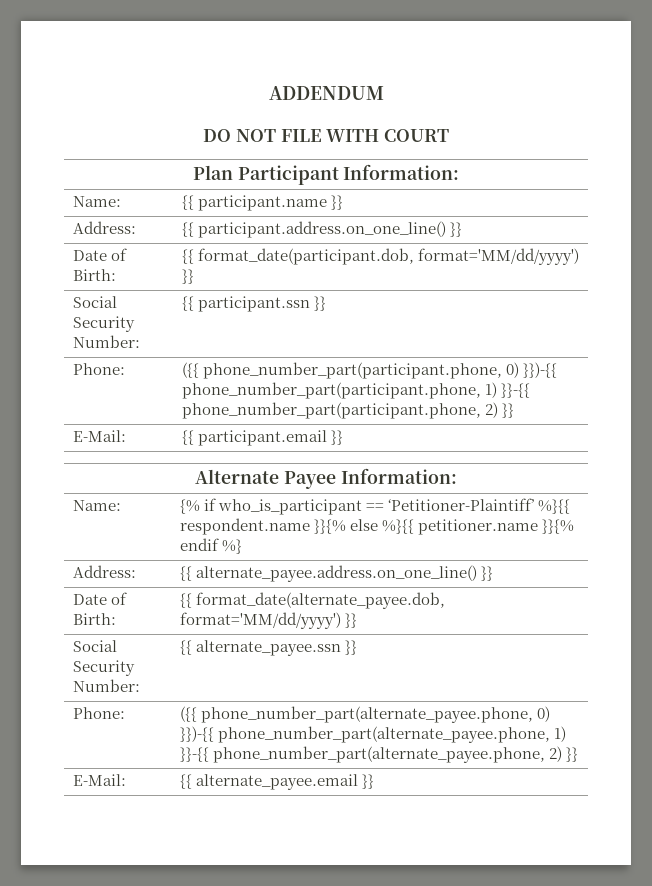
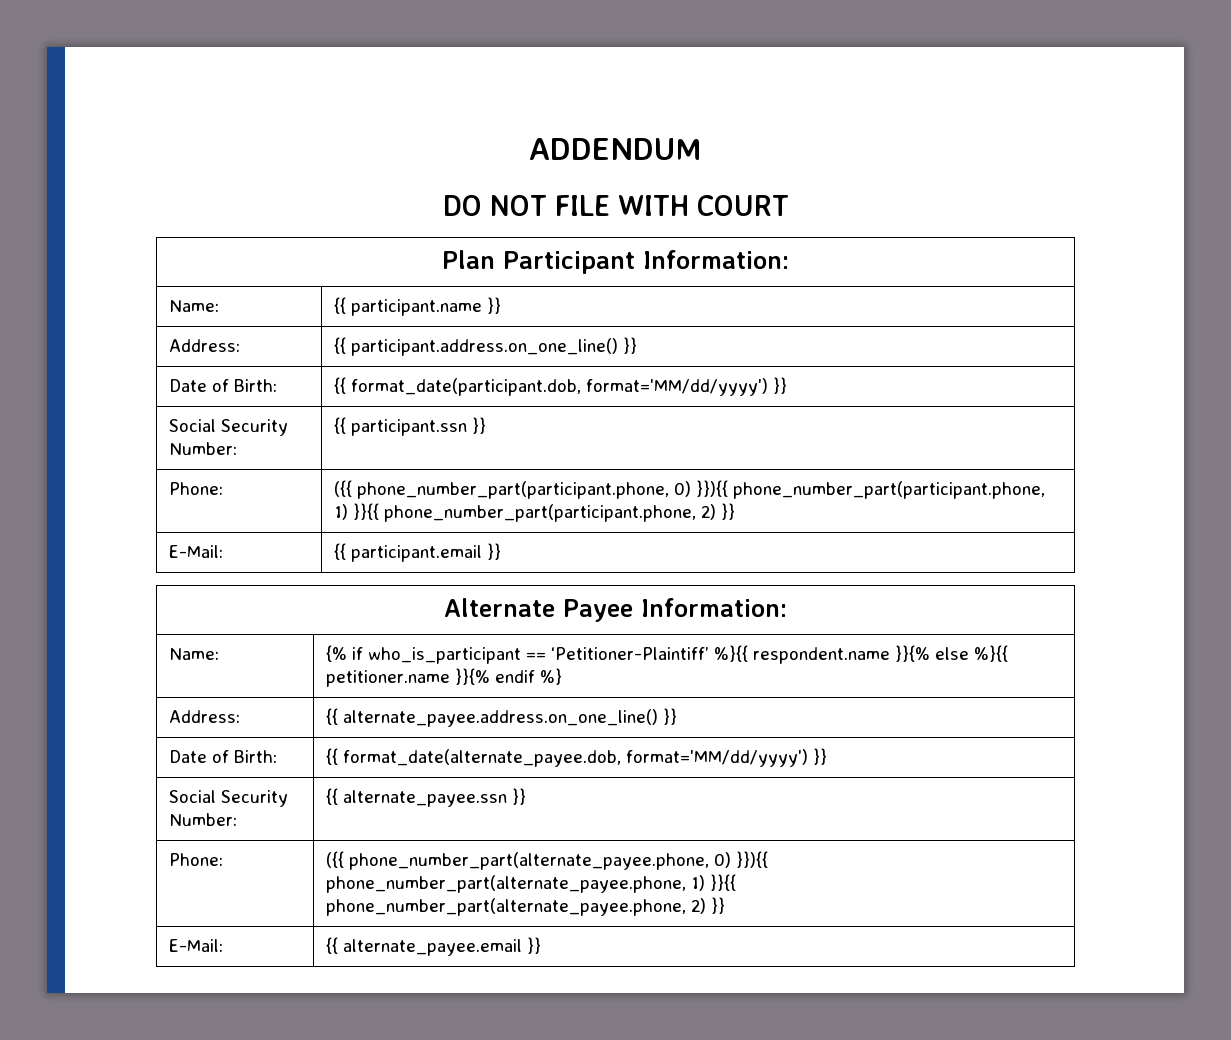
- Phone: | ({{ phone_number_part(participant.phone, 0) }})-{{ phone_number_part(participant.phone, 1) }}-{{ phone_number_part(participant.phone, 2) }}
+ Phone: | ({{ phone_number_part(participant.phone, 0) }}){{ phone_number_part(participant.phone, 1) }}{{ phone_number_part(participant.phone, 2) }}
- Phone: | ({{ phone_number_part(alternate_payee.phone, 0) }})-{{ phone_number_part(alternate_payee.phone, 1) }}-{{ phone_number_part(alternate_payee.phone, 2) }}
+ Phone: | ({{ phone_number_part(alternate_payee.phone, 0) }}){{ phone_number_part(alternate_payee.phone, 1) }}{{ phone_number_part(alternate_payee.phone, 2) }}

